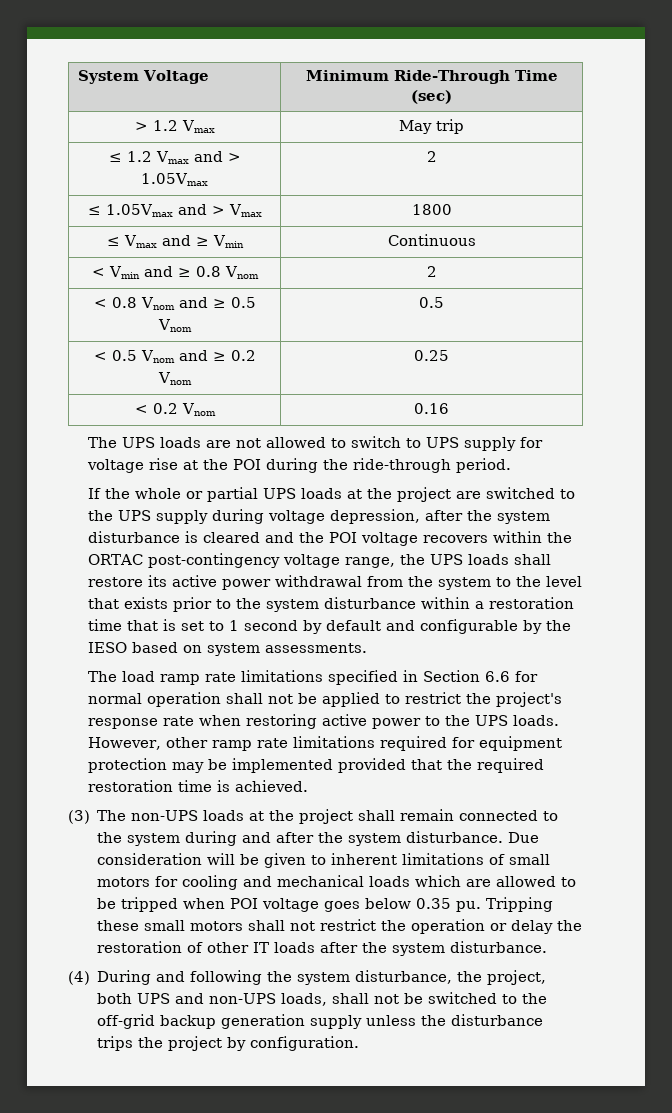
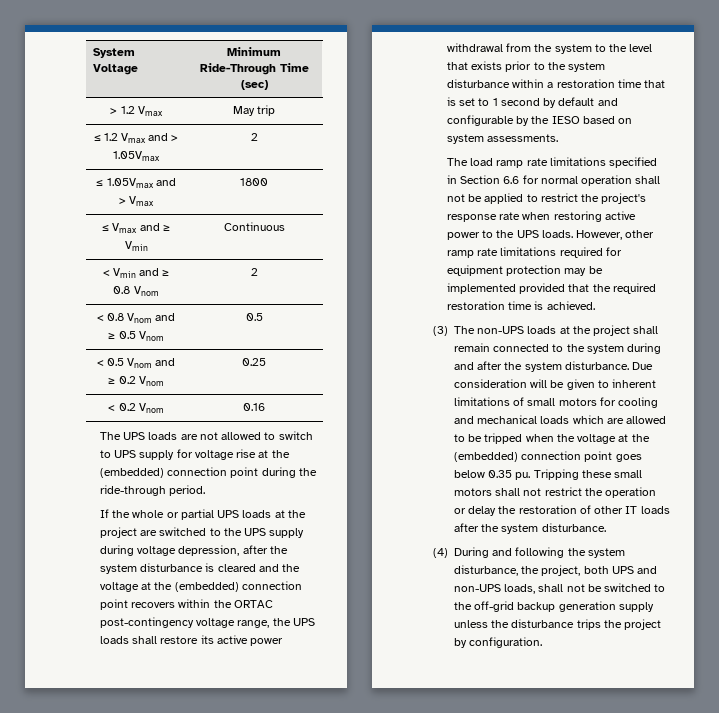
- The UPS loads are not allowed to switch to UPS supply for voltage rise at the POI during the ride-through period.
+ The UPS loads are not allowed to switch to UPS supply for voltage rise at the (embedded) connection point during the ride-through period.
- If the whole or partial UPS loads at the project are switched to the UPS supply during voltage depression, after the system disturbance is cleared and the POI voltage recovers within the ORTAC post-contingency voltage range, the UPS loads shall restore its active power withdrawal from the system to the level that exists prior to the system disturbance within a restoration time that is set to 1 second by default and configurable by the IESO based on system assessments.
+ If the whole or partial UPS loads at the project are switched to the UPS supply during voltage depression, after the system disturbance is cleared and the voltage at the (embedded) connection point recovers within the ORTAC post-contingency voltage range, the UPS loads shall restore its active power withdrawal from the system to the level that exists prior to the system disturbance within a restoration time that is set to 1 second by default and configurable by the IESO based on system assessments.
- Due consideration will be given to inherent limitations of small motors for cooling and mechanical loads which are allowed to be tripped when POI voltage goes below 0.35 pu.
+ Due consideration will be given to inherent limitations of small motors for cooling and mechanical loads which are allowed to be tripped when the voltage at the (embedded) connection point goes below 0.35 pu.

